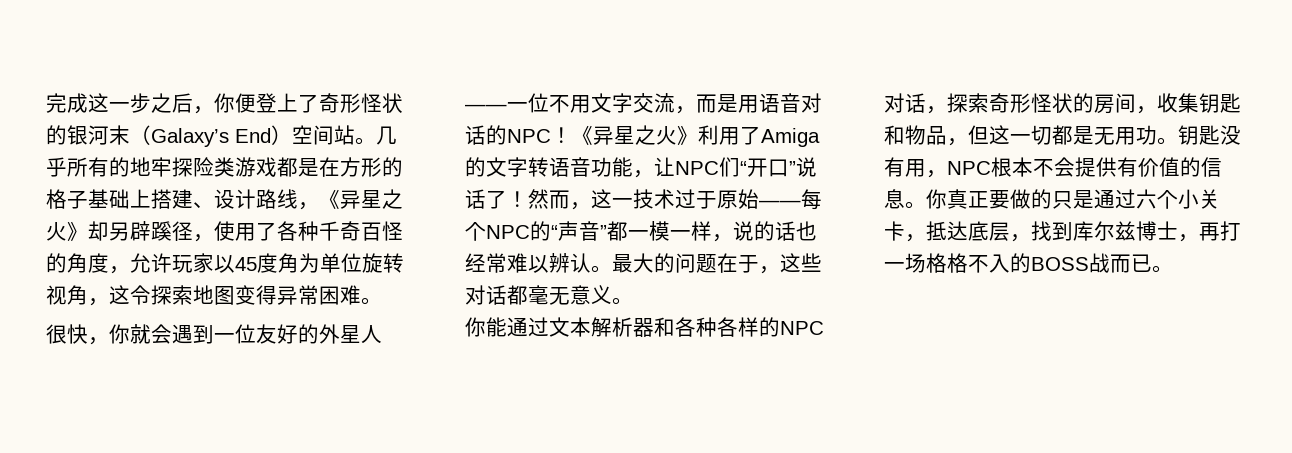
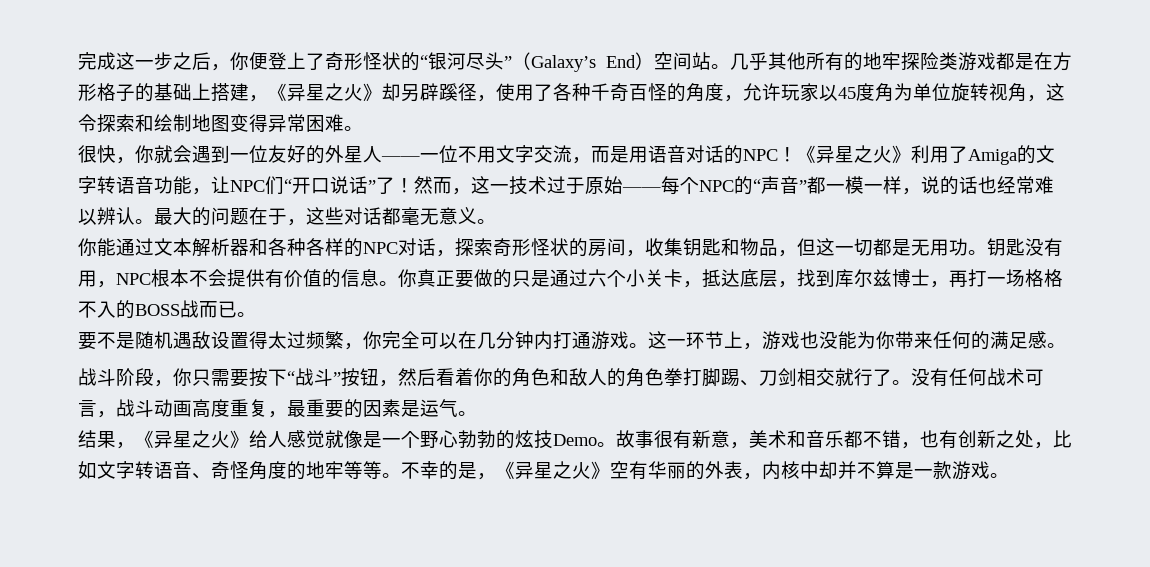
- 完成这一步之后，你便登上了奇形怪状的银河末（Galaxy’s End）空间站。
+ 完成这一步之后，你便登上了奇形怪状的“银河尽头”（Galaxy’s End）空间站。
- 几乎所有的地牢探险类游戏都是在方形的格子基础上搭建、设计路线，《异星之火》却另辟蹊径，使用了各种千奇百怪的角度，允许玩家以45度角为单位旋转视角，这令探索地图变得异常困难。
+ 几乎其他所有的地牢探险类游戏都是在方形格子的基础上搭建，《异星之火》却另辟蹊径，使用了各种千奇百怪的角度，允许玩家以45度角为单位旋转视角，这令探索和绘制地图变得异常困难。
- 《异星之火》利用了Amiga的文字转语音功能，让NPC们“开口”说话了！
+ 《异星之火》利用了Amiga的文字转语音功能，让NPC们“开口说话”了！
+ 要不是随机遇敌设置得太过频繁，你完全可以在几分钟内打通游戏。这一环节上，游戏也没能为你带来任何的满足感。
+ 战斗阶段，你只需要按下“战斗”按钮，然后看着你的角色和敌人的角色拳打脚踢、刀剑相交就行了。没有任何战术可言，战斗动画高度重复，最重要的因素是运气。
+ 结果，《异星之火》给人感觉就像是一个野心勃勃的炫技Demo。故事很有新意，美术和音乐都不错，也有创新之处，比如文字转语音、奇怪角度的地牢等等。不幸的是，《异星之火》空有华丽的外表，内核中却并不算是一款游戏。

